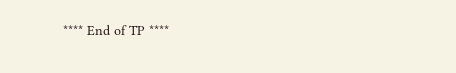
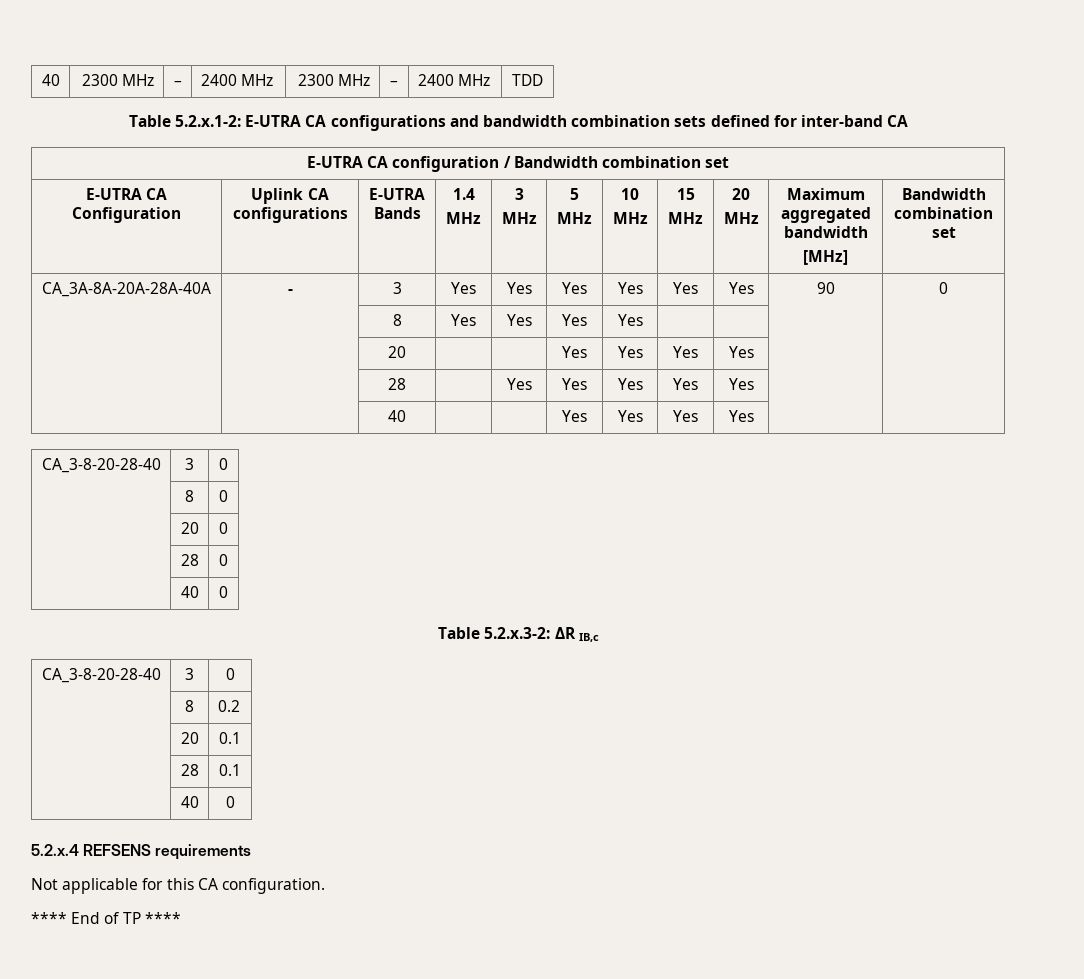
+ 40 | 2300 MHz | – | 2400 MHz | 2300 MHz | – | 2400 MHz | TDD
+ Table 5.2.x.1-2: E-UTRA CA configurations and bandwidth combination sets defined for inter-band CA
+ E-UTRA CA configuration / Bandwidth combination set
+ E-UTRA CA Configuration | Uplink CA configurations | E-UTRA Bands | 1.4
+ MHz | 3
+ MHz | 5
+ MHz | 10
+ MHz | 15
+ MHz | 20
+ MHz | Maximum aggregated bandwidth
+ [MHz] | Bandwidth combination set
+ CA_3A-8A-20A-28A-40A | - | 3 | Yes | Yes | Yes | Yes | Yes | Yes | 90 | 0
+ | | 8 | Yes | Yes | Yes | Yes | | | |
+ | | 20 | | | Yes | Yes | Yes | Yes | |
+ | | 28 | | Yes | Yes | Yes | Yes | Yes | |
+ | | 40 | | | Yes | Yes | Yes | Yes | |
+ CA_3-8-20-28-40 | 3 | 0
+ | 8 | 0
+ | 20 | 0
+ | 28 | 0
+ | 40 | 0
+ Table 5.2.x.3-2: ΔR IB,c
+ CA_3-8-20-28-40 | 3 | 0
+ | 8 | 0.2
+ | 20 | 0.1
+ | 28 | 0.1
+ | 40 | 0
+ 5.2.x.4 REFSENS requirements
+ Not applicable for this CA configuration.

